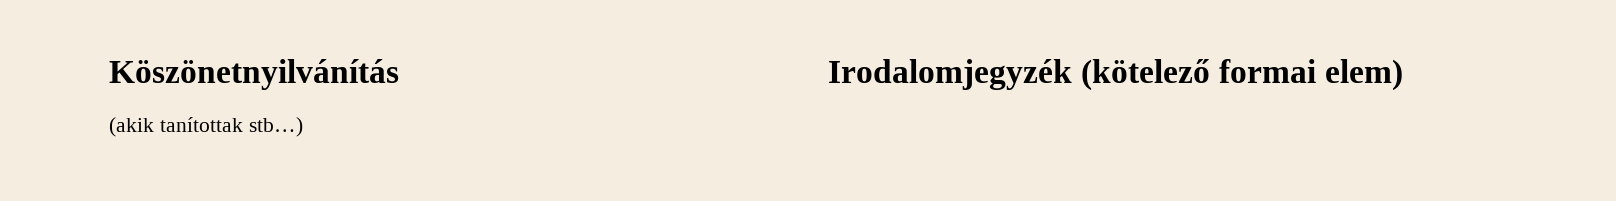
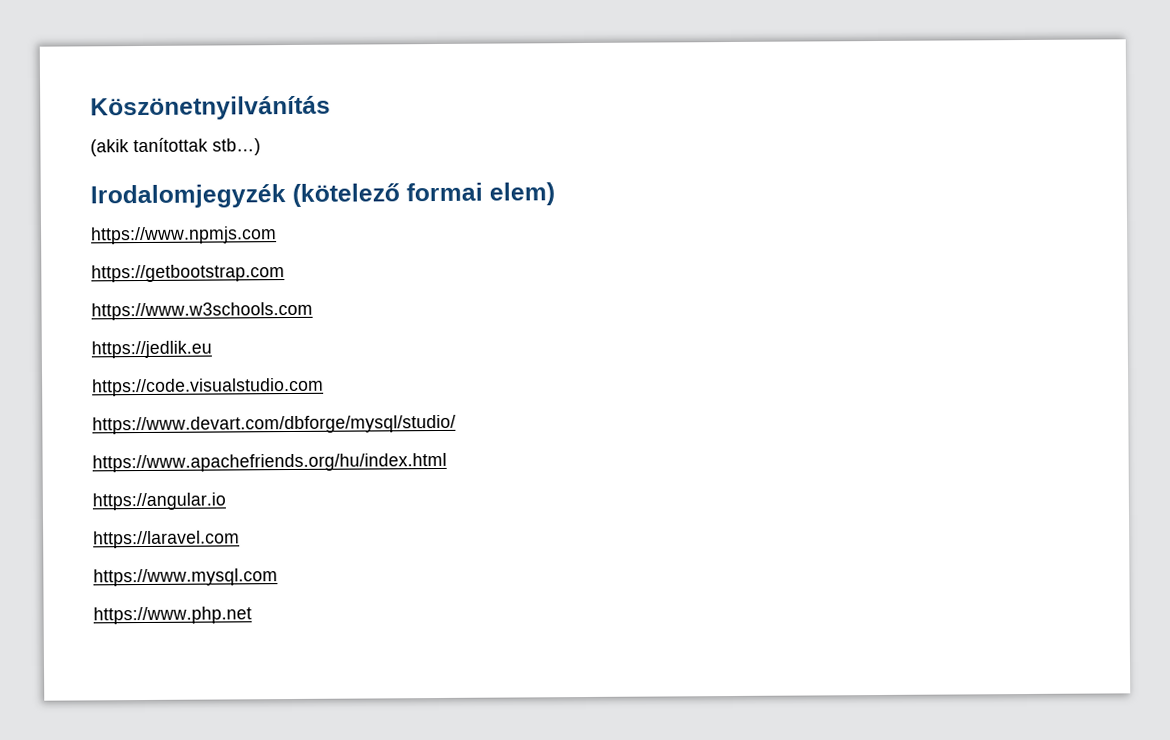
+ https://www.npmjs.com
+ https://getbootstrap.com
+ https://www.w3schools.com
+ https://jedlik.eu
+ https://code.visualstudio.com
+ https://www.devart.com/dbforge/mysql/studio/
+ https://www.apachefriends.org/hu/index.html
+ https://angular.io
+ https://laravel.com
+ https://www.mysql.com
+ https://www.php.net

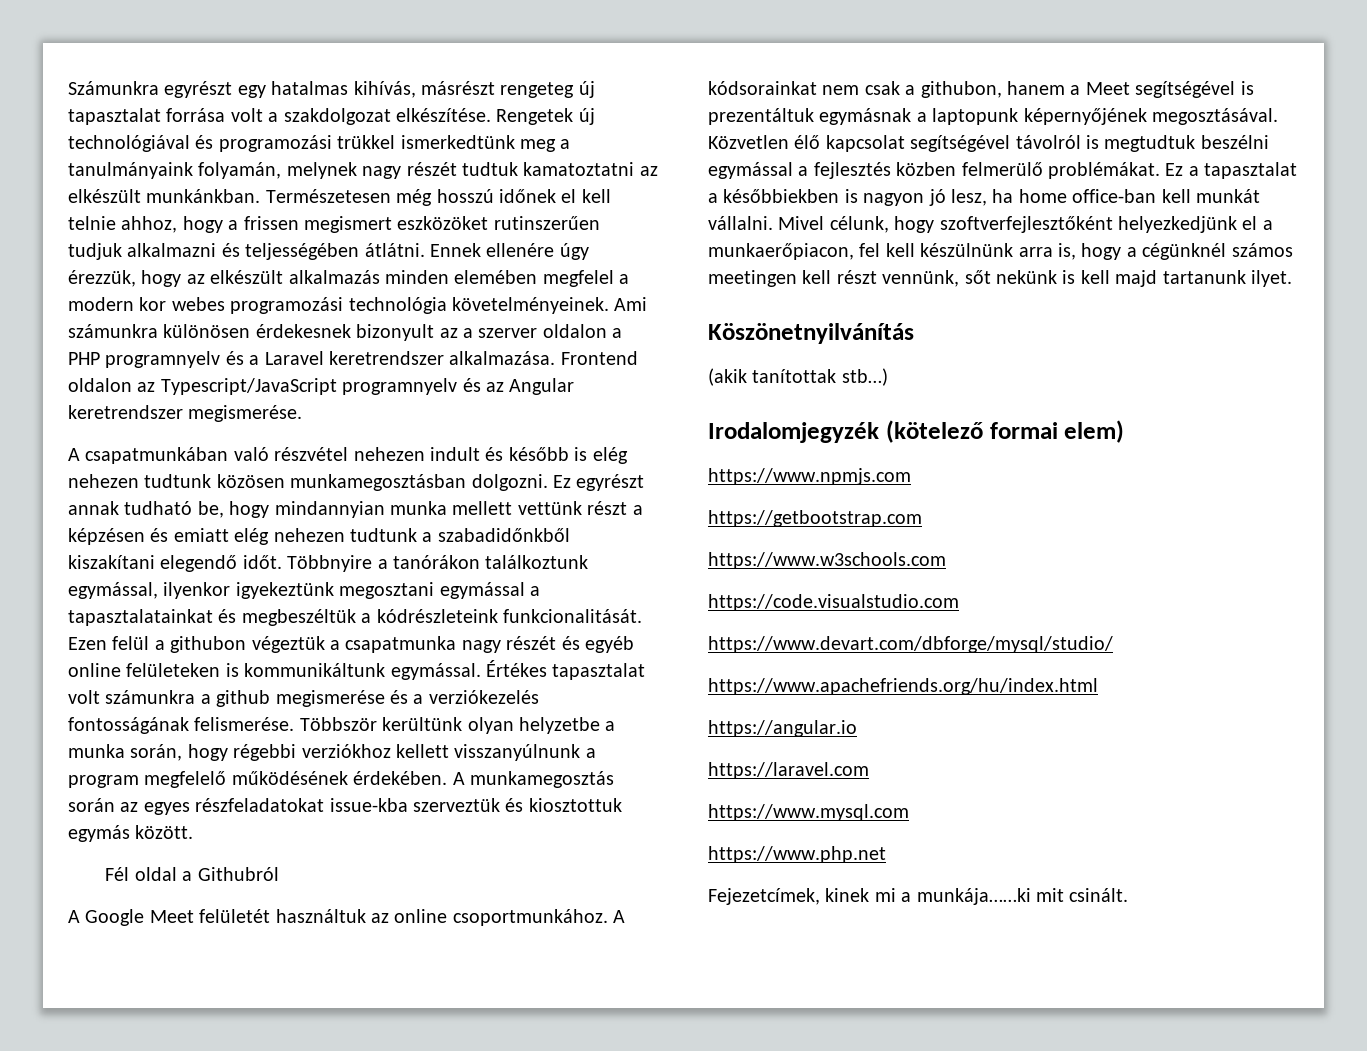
+ Számunkra egyrészt egy hatalmas kihívás, másrészt rengeteg új tapasztalat forrása volt a szakdolgozat elkészítése. Rengetek új technológiával és programozási trükkel ismerkedtünk meg a tanulmányaink folyamán, melynek nagy részét tudtuk kamatoztatni az elkészült munkánkban. Természetesen még hosszú időnek el kell telnie ahhoz, hogy a frissen megismert eszközöket rutinszerűen tudjuk alkalmazni és teljességében átlátni. Ennek ellenére úgy érezzük, hogy az elkészült alkalmazás minden elemében megfelel a modern kor webes programozási technológia követelményeinek. Ami számunkra különösen érdekesnek bizonyult az a szerver oldalon a PHP programnyelv és a Laravel keretrendszer alkalmazása. Frontend oldalon az Typescript/JavaScript programnyelv és az Angular keretrendszer megismerése.
+ A csapatmunkában való részvétel nehezen indult és később is elég nehezen tudtunk közösen munkamegosztásban dolgozni. Ez egyrészt annak tudható be, hogy mindannyian munka mellett vettünk részt a képzésen és emiatt elég nehezen tudtunk a szabadidőnkből kiszakítani elegendő időt. Többnyire a tanórákon találkoztunk egymással, ilyenkor igyekeztünk megosztani egymással a tapasztalatainkat és megbeszéltük a kódrészleteink funkcionalitását. Ezen felül a githubon végeztük a csapatmunka nagy részét és egyéb online felületeken is kommunikáltunk egymással. Értékes tapasztalat volt számunkra a github megismerése és a verziókezelés fontosságának felismerése. Többször kerültünk olyan helyzetbe a munka során, hogy régebbi verziókhoz kellett visszanyúlnunk a program megfelelő működésének érdekében. A munkamegosztás során az egyes részfeladatokat issue-kba szerveztük és kiosztottuk egymás között.
+ Fél oldal a Githubról
+ A Google Meet felületét használtuk az online csoportmunkához. A kódsorainkat nem csak a githubon, hanem a Meet segítségével is prezentáltuk egymásnak a laptopunk képernyőjének megosztásával. Közvetlen élő kapcsolat segítségével távolról is megtudtuk beszélni egymással a fejlesztés közben felmerülő problémákat. Ez a tapasztalat a későbbiekben is nagyon jó lesz, ha home office-ban kell munkát vállalni. Mivel célunk, hogy szoftverfejlesztőként helyezkedjünk el a munkaerőpiacon, fel kell készülnünk arra is, hogy a cégünknél számos meetingen kell részt vennünk, sőt nekünk is kell majd tartanunk ilyet.
- https://jedlik.eu
+ Fejezetcímek, kinek mi a munkája……ki mit csinált.

